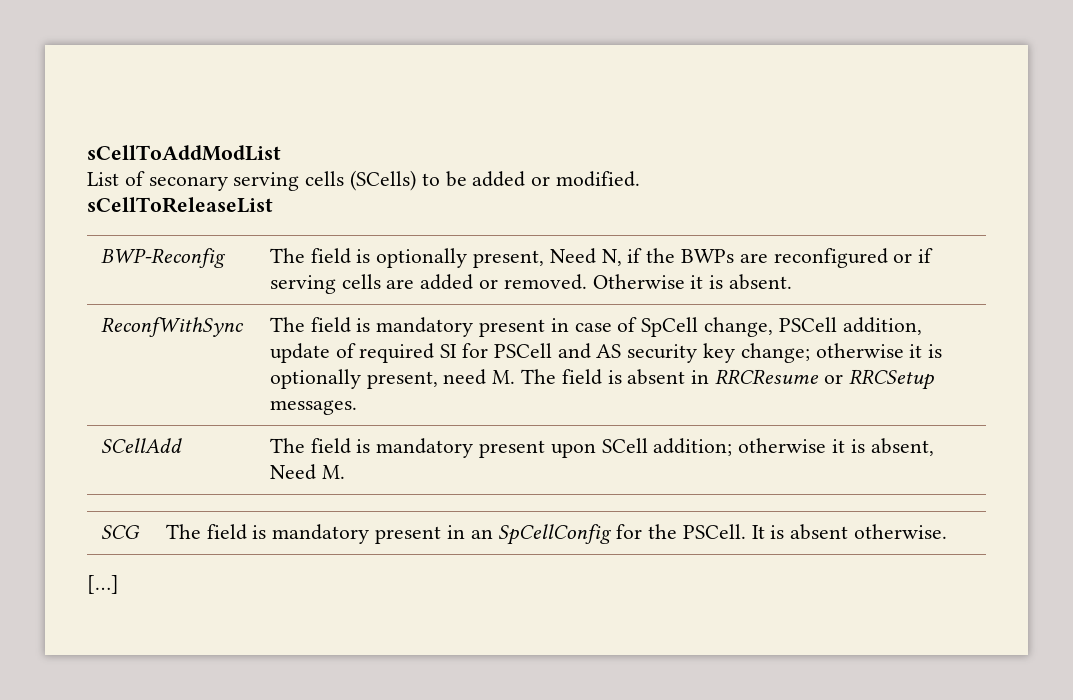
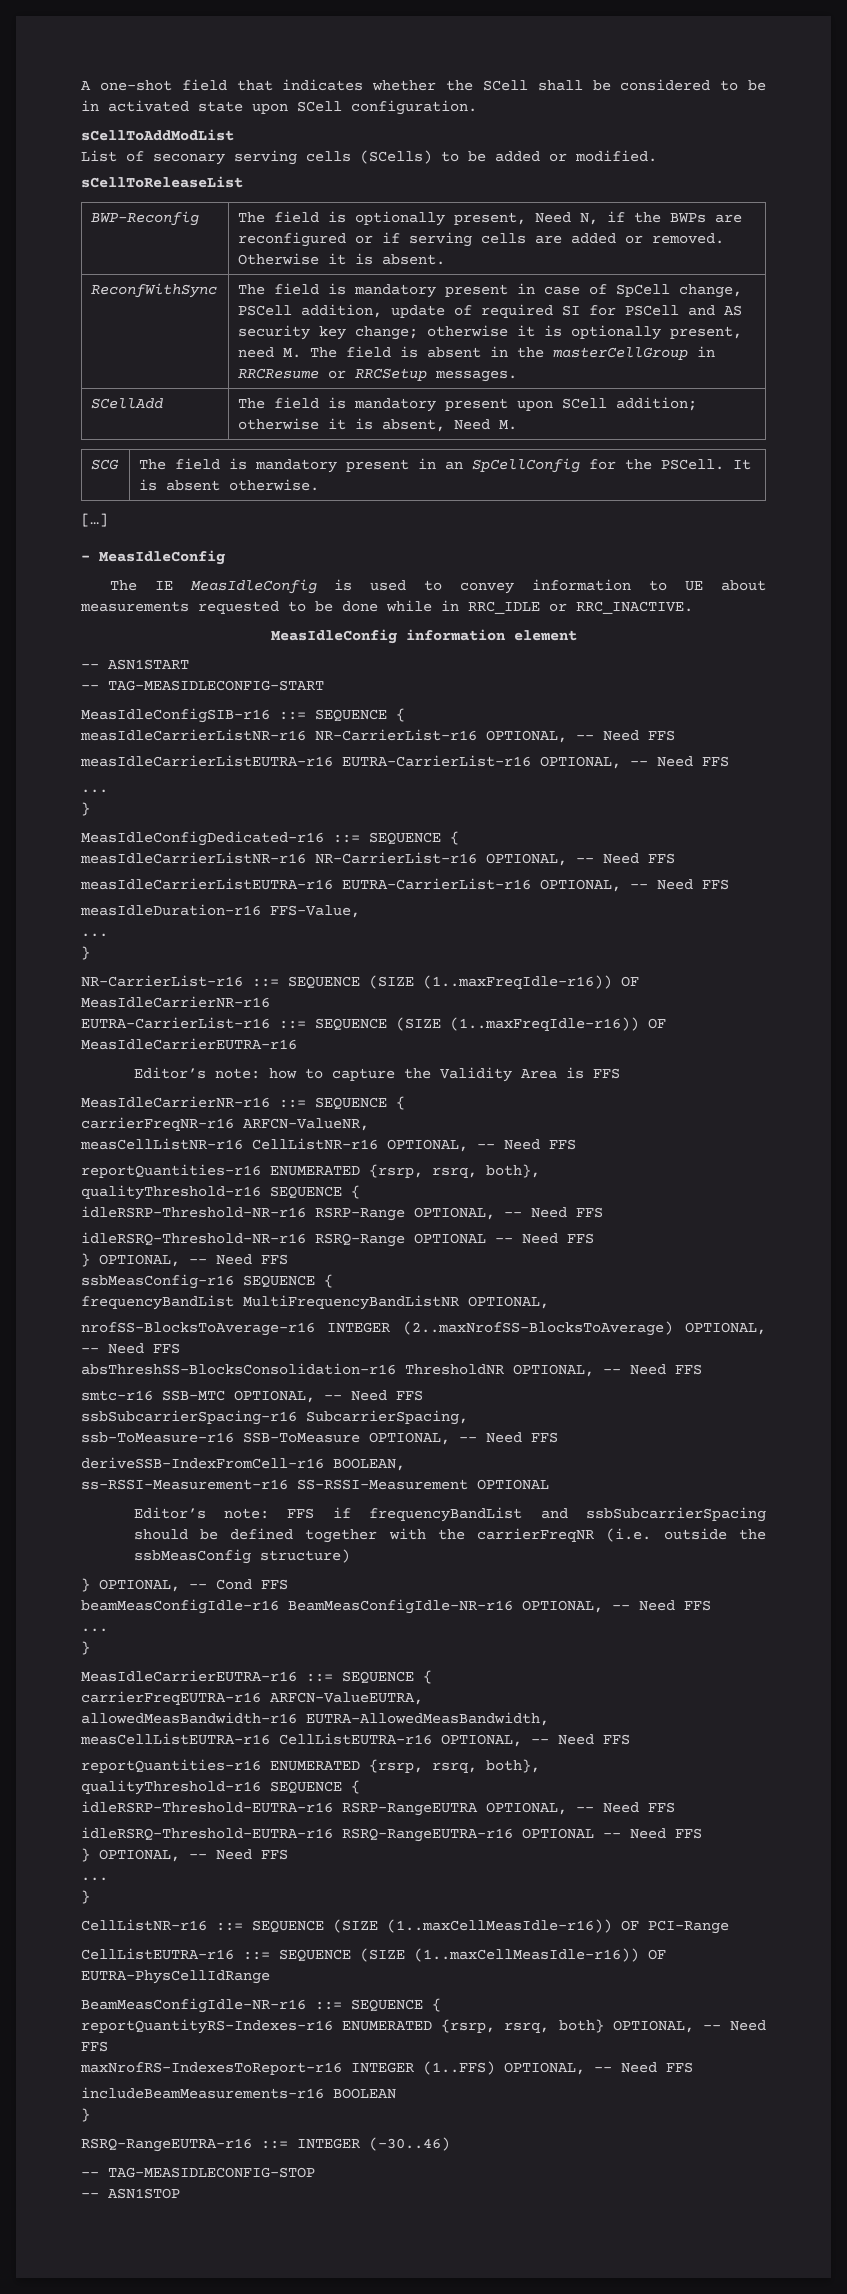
+ A one-shot field that indicates whether the SCell shall be considered to be in activated state upon SCell configuration.
- The field is mandatory present in case of SpCell change, PSCell addition, update of required SI for PSCell and AS security key change; otherwise it is optionally present, need M. The field is absent in RRCResume or RRCSetup messages.
+ The field is mandatory present in case of SpCell change, PSCell addition, update of required SI for PSCell and AS security key change; otherwise it is optionally present, need M. The field is absent in the masterCellGroup in RRCResume or RRCSetup messages.
+ – MeasIdleConfig
+ The IE MeasIdleConfig is used to convey information to UE about measurements requested to be done while in RRC_IDLE or RRC_INACTIVE.
+ MeasIdleConfig information element
+ -- ASN1START
+ -- TAG-MEASIDLECONFIG-START
+ MeasIdleConfigSIB-r16 ::= SEQUENCE {
+ measIdleCarrierListNR-r16 NR-CarrierList-r16 OPTIONAL, -- Need FFS
+ measIdleCarrierListEUTRA-r16 EUTRA-CarrierList-r16 OPTIONAL, -- Need FFS
+ ...
+ }
+ MeasIdleConfigDedicated-r16 ::= SEQUENCE {
+ measIdleCarrierListNR-r16 NR-CarrierList-r16 OPTIONAL, -- Need FFS
+ measIdleCarrierListEUTRA-r16 EUTRA-CarrierList-r16 OPTIONAL, -- Need FFS
+ measIdleDuration-r16 FFS-Value,
+ ...
+ }
+ NR-CarrierList-r16 ::= SEQUENCE (SIZE (1..maxFreqIdle-r16)) OF MeasIdleCarrierNR-r16
+ EUTRA-CarrierList-r16 ::= SEQUENCE (SIZE (1..maxFreqIdle-r16)) OF MeasIdleCarrierEUTRA-r16
+ Editor’s note: how to capture the Validity Area is FFS
+ MeasIdleCarrierNR-r16 ::= SEQUENCE {
+ carrierFreqNR-r16 ARFCN-ValueNR,
+ measCellListNR-r16 CellListNR-r16 OPTIONAL, -- Need FFS
+ reportQuantities-r16 ENUMERATED {rsrp, rsrq, both},
+ qualityThreshold-r16 SEQUENCE {
+ idleRSRP-Threshold-NR-r16 RSRP-Range OPTIONAL, -- Need FFS
+ idleRSRQ-Threshold-NR-r16 RSRQ-Range OPTIONAL -- Need FFS
+ } OPTIONAL, -- Need FFS
+ ssbMeasConfig-r16 SEQUENCE {
+ frequencyBandList MultiFrequencyBandListNR OPTIONAL,
+ nrofSS-BlocksToAverage-r16 INTEGER (2..maxNrofSS-BlocksToAverage) OPTIONAL, -- Need FFS
+ absThreshSS-BlocksConsolidation-r16 ThresholdNR OPTIONAL, -- Need FFS
+ smtc-r16 SSB-MTC OPTIONAL, -- Need FFS
+ ssbSubcarrierSpacing-r16 SubcarrierSpacing,
+ ssb-ToMeasure-r16 SSB-ToMeasure OPTIONAL, -- Need FFS
+ deriveSSB-IndexFromCell-r16 BOOLEAN,
+ ss-RSSI-Measurement-r16 SS-RSSI-Measurement OPTIONAL
+ Editor’s note: FFS if frequencyBandList and ssbSubcarrierSpacing should be defined together with the carrierFreqNR (i.e. outside the ssbMeasConfig structure)
+ } OPTIONAL, -- Cond FFS
+ beamMeasConfigIdle-r16 BeamMeasConfigIdle-NR-r16 OPTIONAL, -- Need FFS
+ ...
+ }
+ MeasIdleCarrierEUTRA-r16 ::= SEQUENCE {
+ carrierFreqEUTRA-r16 ARFCN-ValueEUTRA,
+ allowedMeasBandwidth-r16 EUTRA-AllowedMeasBandwidth,
+ measCellListEUTRA-r16 CellListEUTRA-r16 OPTIONAL, -- Need FFS
+ reportQuantities-r16 ENUMERATED {rsrp, rsrq, both},
+ qualityThreshold-r16 SEQUENCE {
+ idleRSRP-Threshold-EUTRA-r16 RSRP-RangeEUTRA OPTIONAL, -- Need FFS
+ idleRSRQ-Threshold-EUTRA-r16 RSRQ-RangeEUTRA-r16 OPTIONAL -- Need FFS
+ } OPTIONAL, -- Need FFS
+ ...
+ }
+ CellListNR-r16 ::= SEQUENCE (SIZE (1..maxCellMeasIdle-r16)) OF PCI-Range
+ CellListEUTRA-r16 ::= SEQUENCE (SIZE (1..maxCellMeasIdle-r16)) OF EUTRA-PhysCellIdRange
+ BeamMeasConfigIdle-NR-r16 ::= SEQUENCE {
+ reportQuantityRS-Indexes-r16 ENUMERATED {rsrp, rsrq, both} OPTIONAL, -- Need FFS
+ maxNrofRS-IndexesToReport-r16 INTEGER (1..FFS) OPTIONAL, -- Need FFS
+ includeBeamMeasurements-r16 BOOLEAN
+ }
+ RSRQ-RangeEUTRA-r16 ::= INTEGER (-30..46)
+ -- TAG-MEASIDLECONFIG-STOP
+ -- ASN1STOP

